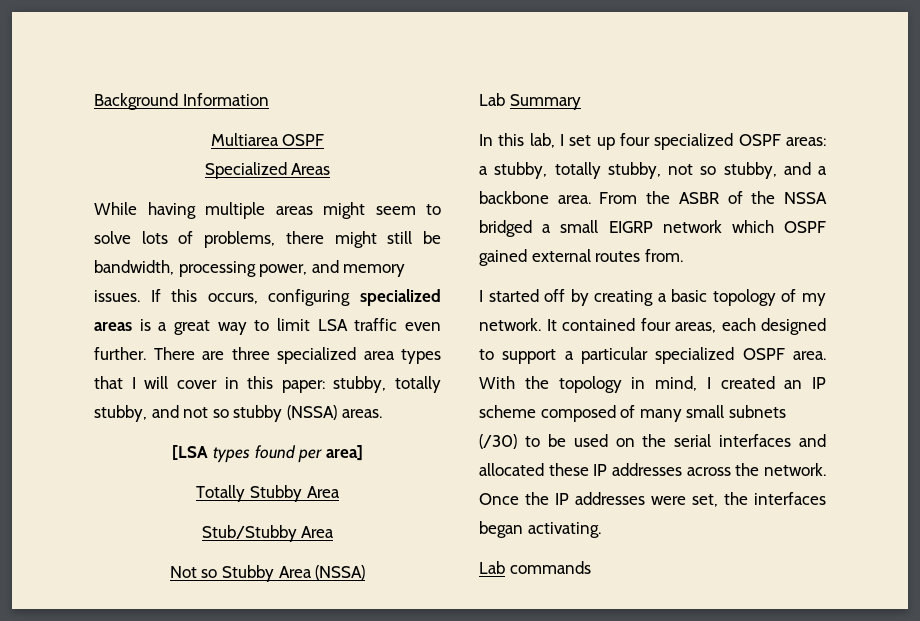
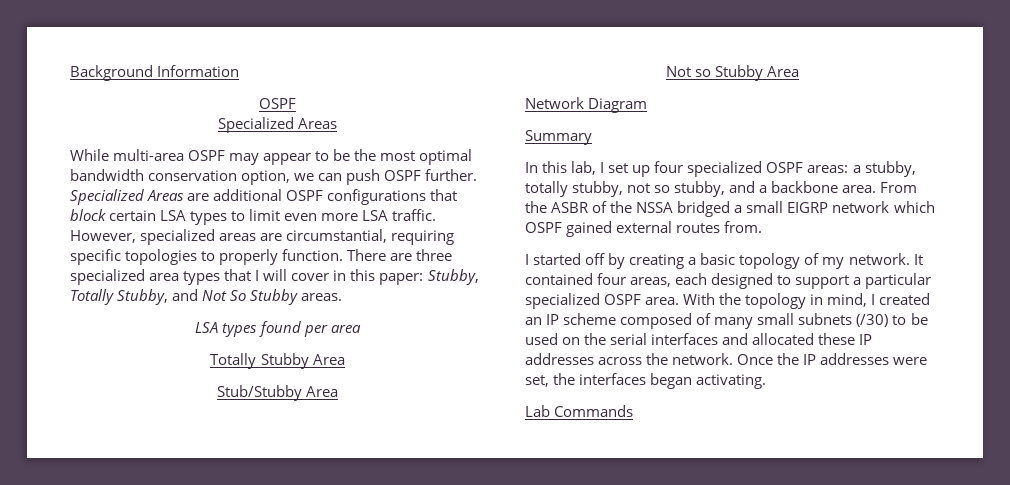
  Background Information
- Multiarea OSPF
+ OSPF
- While having multiple areas might seem to solve lots of problems, there might still be bandwidth, processing power, and memory issues. If this occurs, configuring specialized areas is a great way to limit LSA traffic even further.
+ While multi-area OSPF may appear to be the most optimal bandwidth conservation option, we can push OSPF further. Specialized Areas are additional OSPF configurations that block certain LSA types to limit even more LSA traffic. However, specialized areas are circumstantial, requiring specific topologies to properly function.
- There are three specialized area types that I will cover in this paper: stubby, totally stubby, and not so stubby (NSSA) areas.
+ There are three specialized area types that I will cover in this paper: Stubby, Totally Stubby, and Not So Stubby areas.
- [LSA types found per area]
+ LSA types found per area
- Not so Stubby Area (NSSA)
- Lab Summary
+ Not so Stubby Area
+ Network Diagram
+ Summary
- Lab commands
+ Lab Commands

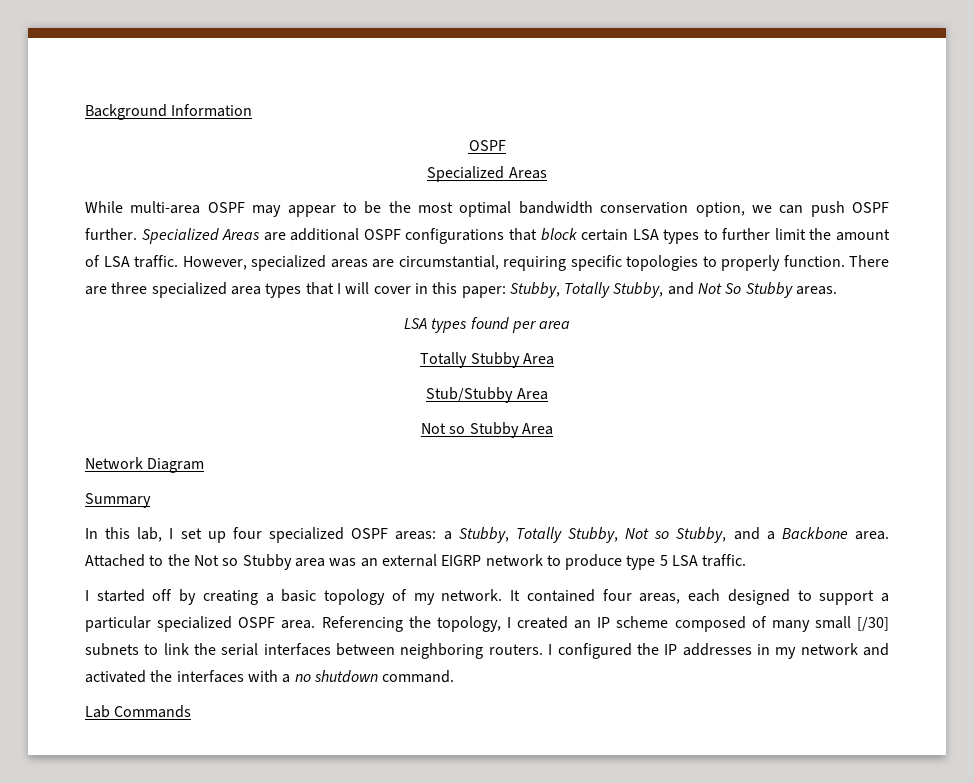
- Specialized Areas are additional OSPF configurations that block certain LSA types to limit even more LSA traffic.
+ Specialized Areas are additional OSPF configurations that block certain LSA types to further limit the amount of LSA traffic.
- In this lab, I set up four specialized OSPF areas: a stubby, totally stubby, not so stubby, and a backbone area. From the ASBR of the NSSA bridged a small EIGRP network which OSPF gained external routes from.
+ In this lab, I set up four specialized OSPF areas: a Stubby, Totally Stubby, Not so Stubby, and a Backbone area. Attached to the Not so Stubby area was an external EIGRP network to produce type 5 LSA traffic.
- With the topology in mind, I created an IP scheme composed of many small subnets (/30) to be used on the serial interfaces and allocated these IP addresses across the network. Once the IP addresses were set, the interfaces began activating.
+ Referencing the topology, I created an IP scheme composed of many small [/30] subnets to link the serial interfaces between neighboring routers. I configured the IP addresses in my network and activated the interfaces with a no shutdown command.

